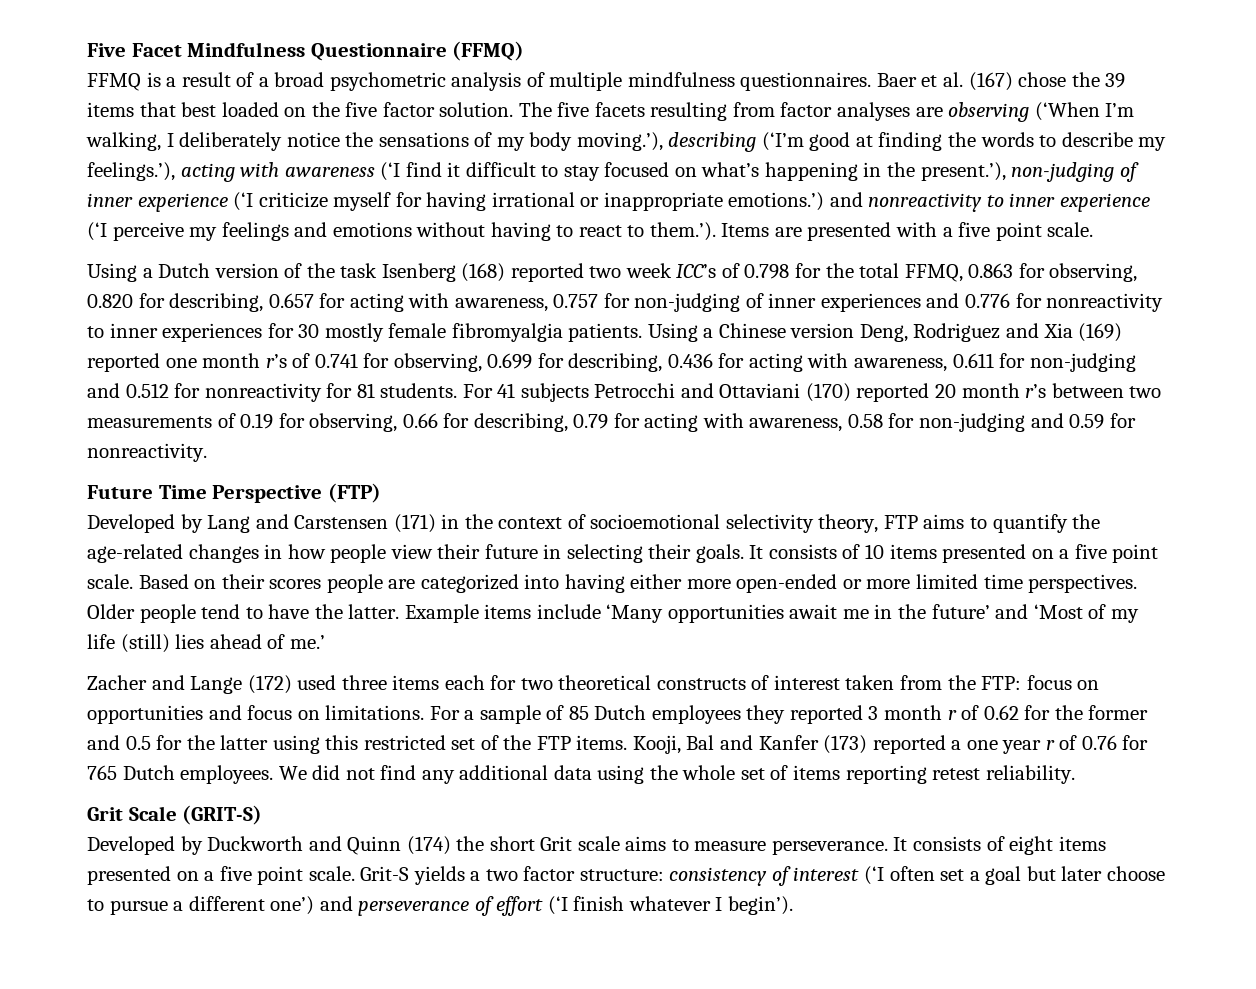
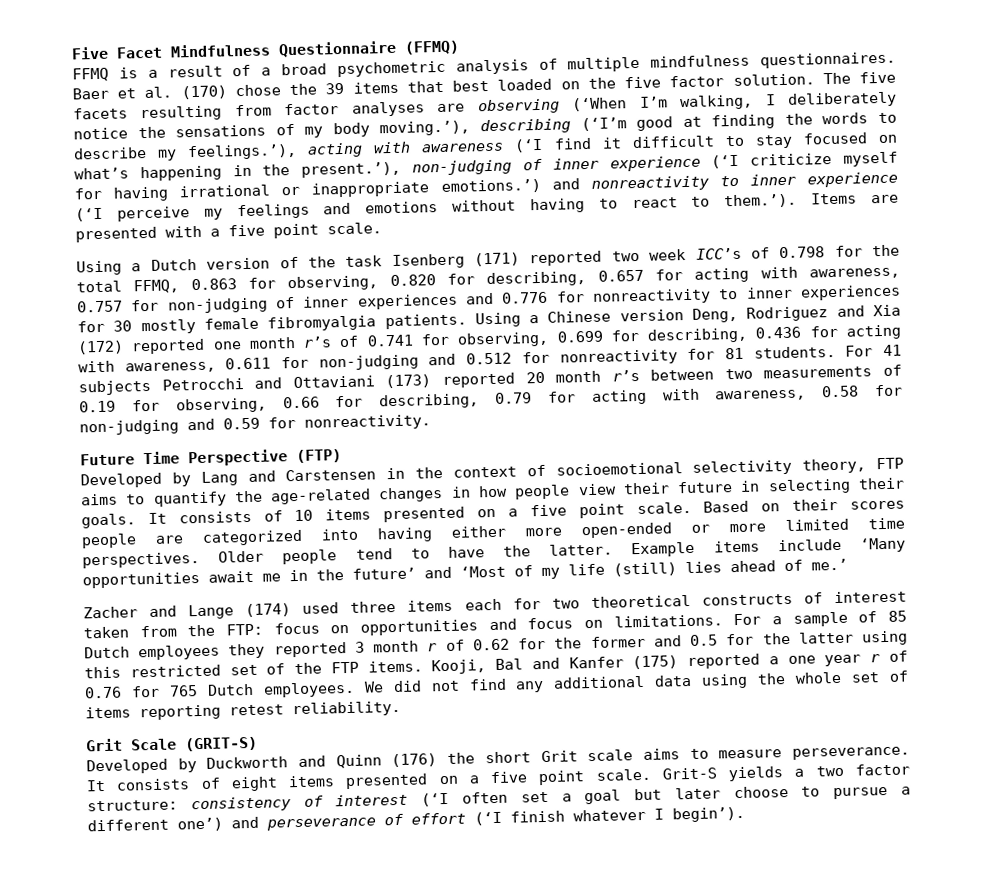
- Baer et al. (167) chose the 39 items that best loaded on the five factor solution.
+ Baer et al. (170) chose the 39 items that best loaded on the five factor solution.
- Using a Dutch version of the task Isenberg (168) reported two week ICC’s of 0.798 for the total FFMQ, 0.863 for observing, 0.820 for describing, 0.657 for acting with awareness, 0.757 for non-judging of inner experiences and 0.776 for nonreactivity to inner experiences for 30 mostly female fibromyalgia patients.
+ Using a Dutch version of the task Isenberg (171) reported two week ICC’s of 0.798 for the total FFMQ, 0.863 for observing, 0.820 for describing, 0.657 for acting with awareness, 0.757 for non-judging of inner experiences and 0.776 for nonreactivity to inner experiences for 30 mostly female fibromyalgia patients.
- Using a Chinese version Deng, Rodriguez and Xia (169) reported one month r’s of 0.741 for observing, 0.699 for describing, 0.436 for acting with awareness, 0.611 for non-judging and 0.512 for nonreactivity for 81 students.
+ Using a Chinese version Deng, Rodriguez and Xia (172) reported one month r’s of 0.741 for observing, 0.699 for describing, 0.436 for acting with awareness, 0.611 for non-judging and 0.512 for nonreactivity for 81 students.
- For 41 subjects Petrocchi and Ottaviani (170) reported 20 month r’s between two measurements of 0.19 for observing, 0.66 for describing, 0.79 for acting with awareness, 0.58 for non-judging and 0.59 for nonreactivity.
+ For 41 subjects Petrocchi and Ottaviani (173) reported 20 month r’s between two measurements of 0.19 for observing, 0.66 for describing, 0.79 for acting with awareness, 0.58 for non-judging and 0.59 for nonreactivity.
- Developed by Lang and Carstensen (171) in the context of socioemotional selectivity theory, FTP aims to quantify the age-related changes in how people view their future in selecting their goals.
+ Developed by Lang and Carstensen in the context of socioemotional selectivity theory, FTP aims to quantify the age-related changes in how people view their future in selecting their goals.
- Zacher and Lange (172) used three items each for two theoretical constructs of interest taken from the FTP: focus on opportunities and focus on limitations.
+ Zacher and Lange (174) used three items each for two theoretical constructs of interest taken from the FTP: focus on opportunities and focus on limitations.
- Kooji, Bal and Kanfer (173) reported a one year r of 0.76 for 765 Dutch employees.
+ Kooji, Bal and Kanfer (175) reported a one year r of 0.76 for 765 Dutch employees.
- Developed by Duckworth and Quinn (174) the short Grit scale aims to measure perseverance.
+ Developed by Duckworth and Quinn (176) the short Grit scale aims to measure perseverance.

